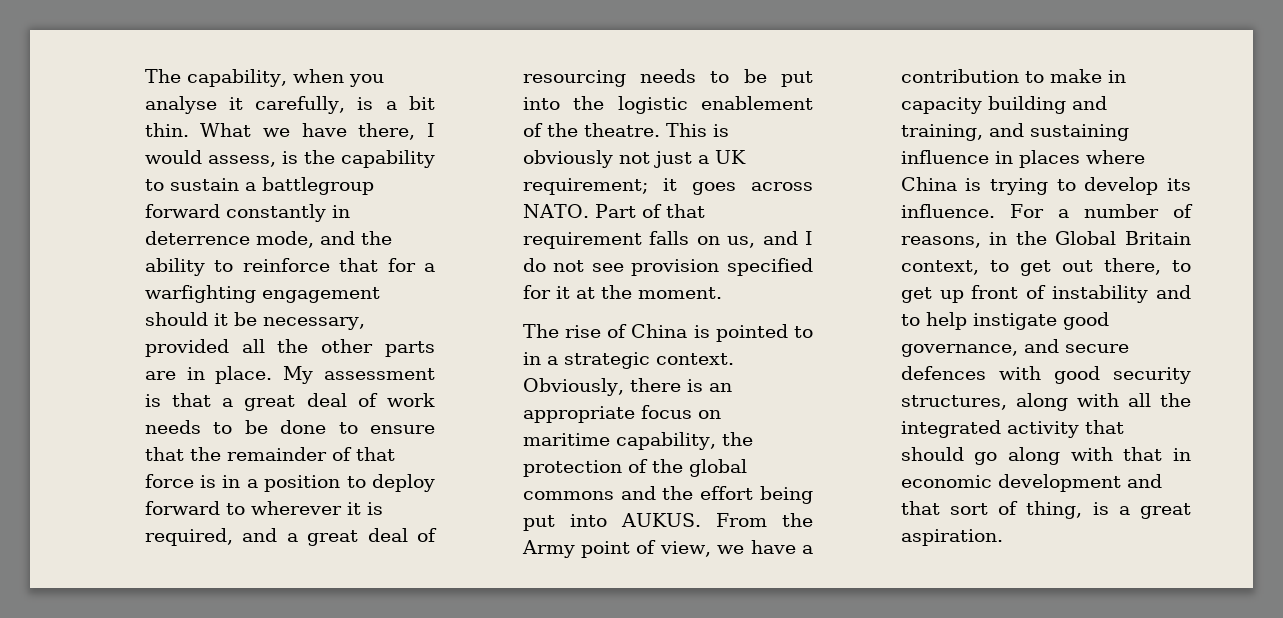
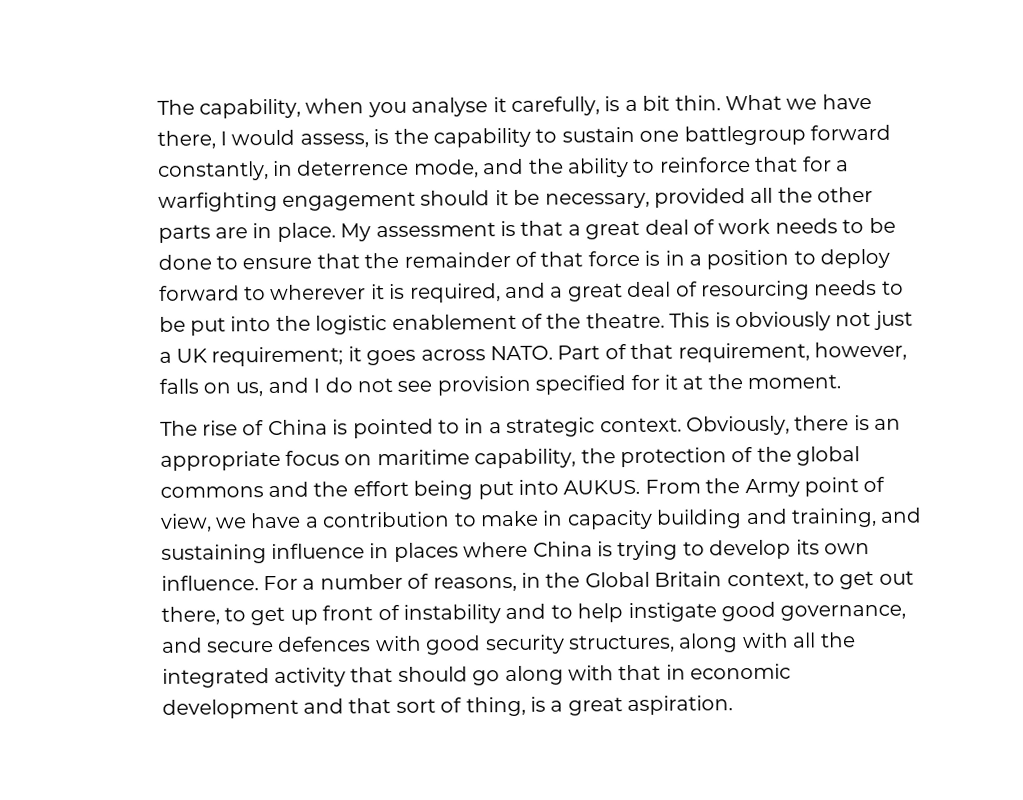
- What we have there, I would assess, is the capability to sustain a battlegroup forward constantly in deterrence mode, and the ability to reinforce that for a warfighting engagement should it be necessary, provided all the other parts are in place.
+ What we have there, I would assess, is the capability to sustain one battlegroup forward constantly, in deterrence mode, and the ability to reinforce that for a warfighting engagement should it be necessary, provided all the other parts are in place.
- Part of that requirement falls on us, and I do not see provision specified for it at the moment.
+ Part of that requirement, however, falls on us, and I do not see provision specified for it at the moment.
- From the Army point of view, we have a contribution to make in capacity building and training, and sustaining influence in places where China is trying to develop its influence.
+ From the Army point of view, we have a contribution to make in capacity building and training, and sustaining influence in places where China is trying to develop its own influence.

